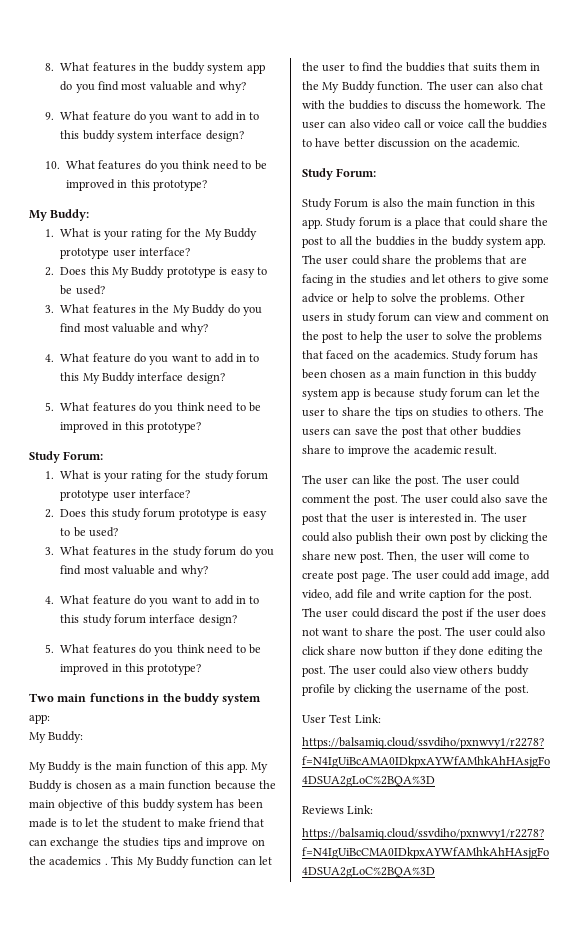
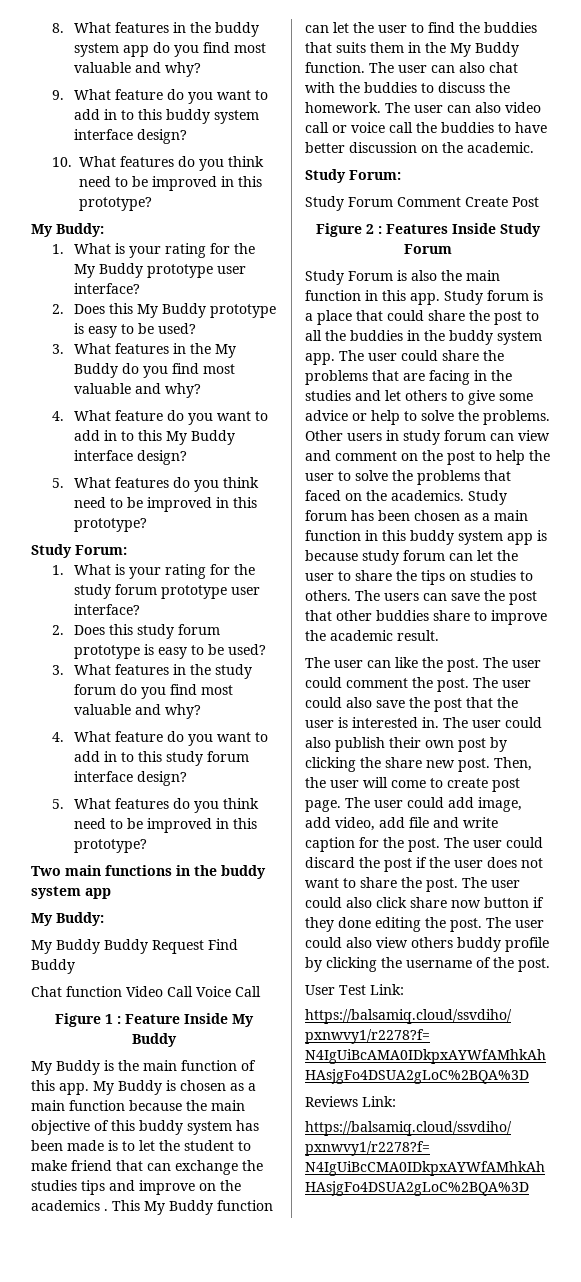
- Two main functions in the buddy system app:
+ Two main functions in the buddy system app
  My Buddy:
+ My Buddy Buddy Request Find Buddy
+ Chat function Video Call Voice Call
+ Figure 1 : Feature Inside My Buddy
+ Study Forum Comment Create Post
+ Figure 2 : Features Inside Study Forum

